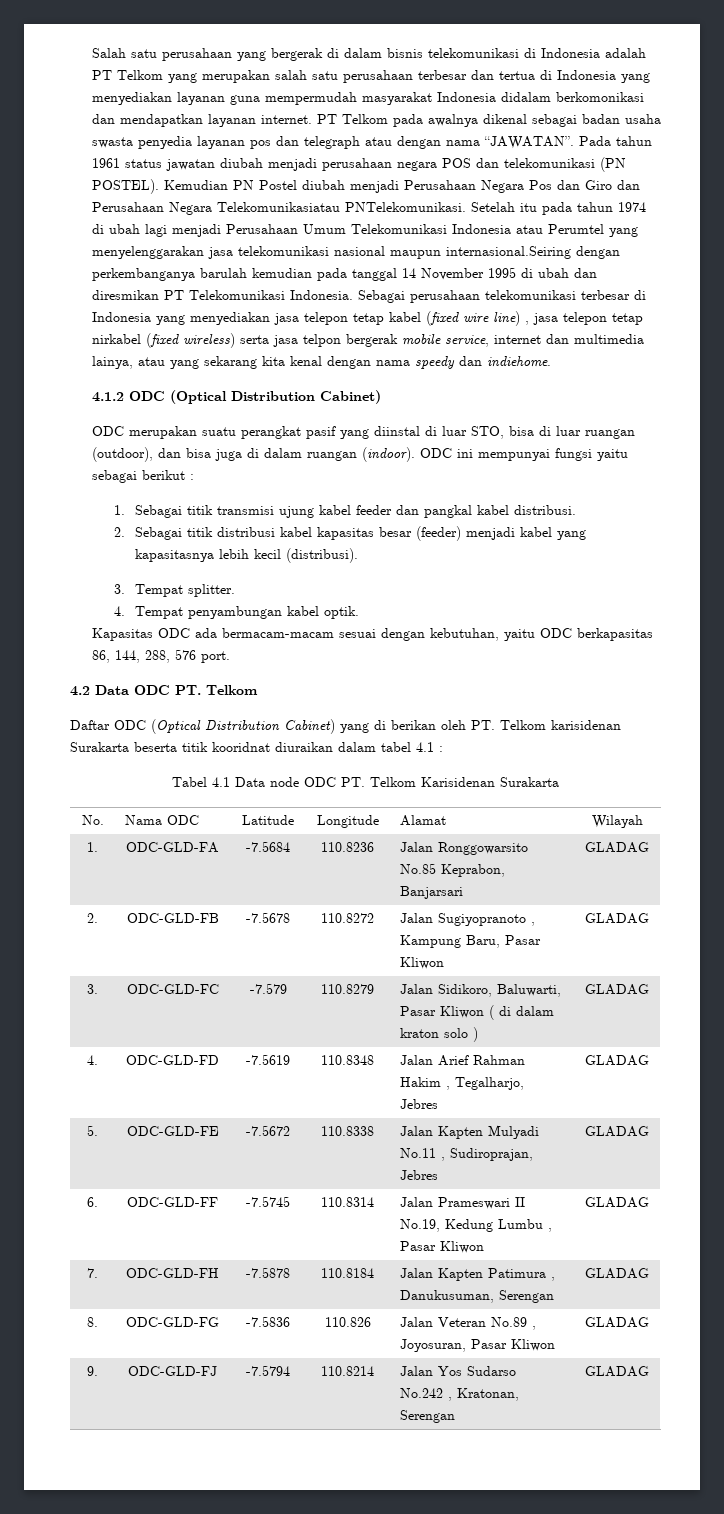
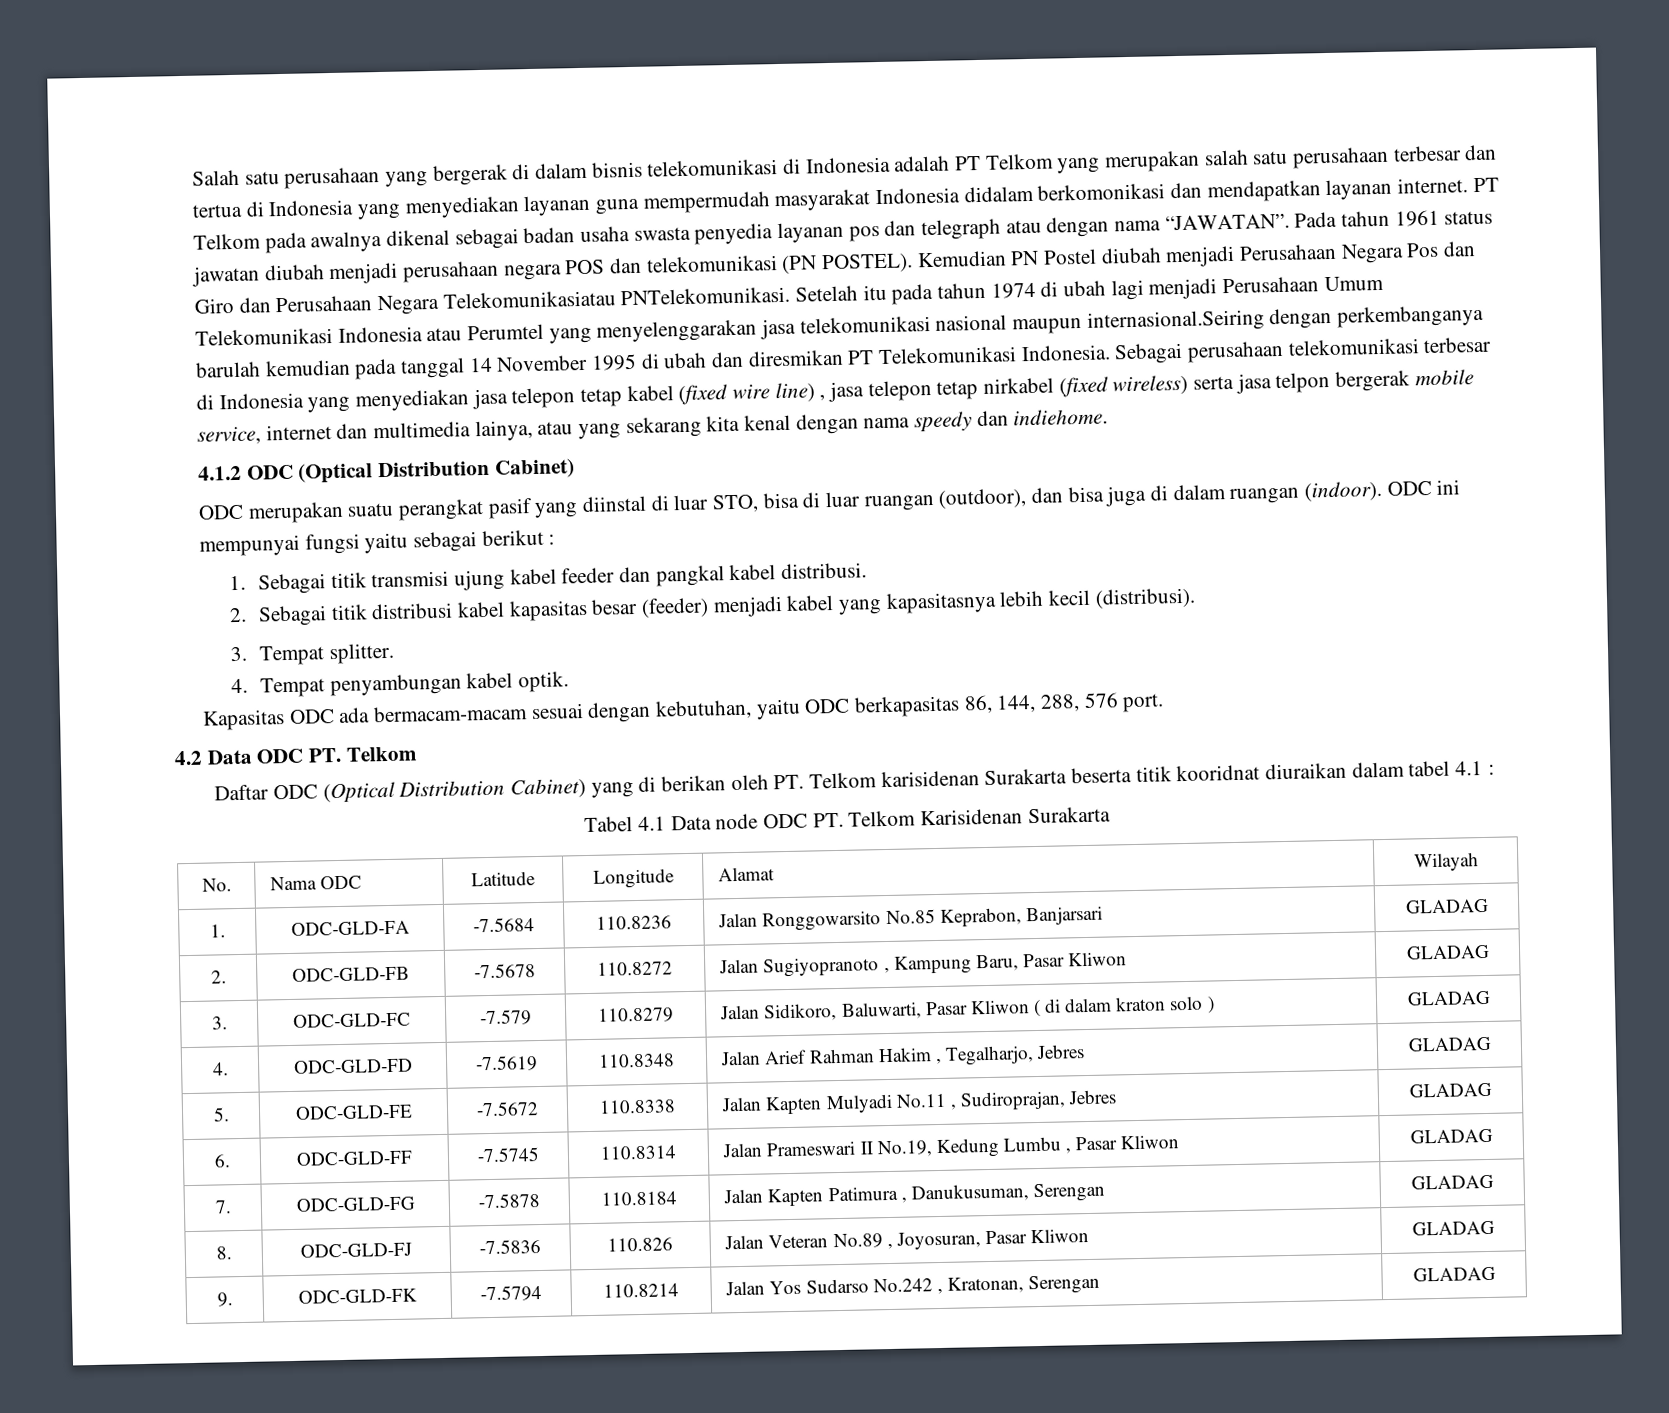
- 7. | ODC-GLD-FH | -7.5878 | 110.8184 | Jalan Kapten Patimura , Danukusuman, Serengan | GLADAG
+ 7. | ODC-GLD-FG | -7.5878 | 110.8184 | Jalan Kapten Patimura , Danukusuman, Serengan | GLADAG
- 8. | ODC-GLD-FG | -7.5836 | 110.826 | Jalan Veteran No.89 , Joyosuran, Pasar Kliwon | GLADAG
+ 8. | ODC-GLD-FJ | -7.5836 | 110.826 | Jalan Veteran No.89 , Joyosuran, Pasar Kliwon | GLADAG
- 9. | ODC-GLD-FJ | -7.5794 | 110.8214 | Jalan Yos Sudarso No.242 , Kratonan, Serengan | GLADAG
+ 9. | ODC-GLD-FK | -7.5794 | 110.8214 | Jalan Yos Sudarso No.242 , Kratonan, Serengan | GLADAG

